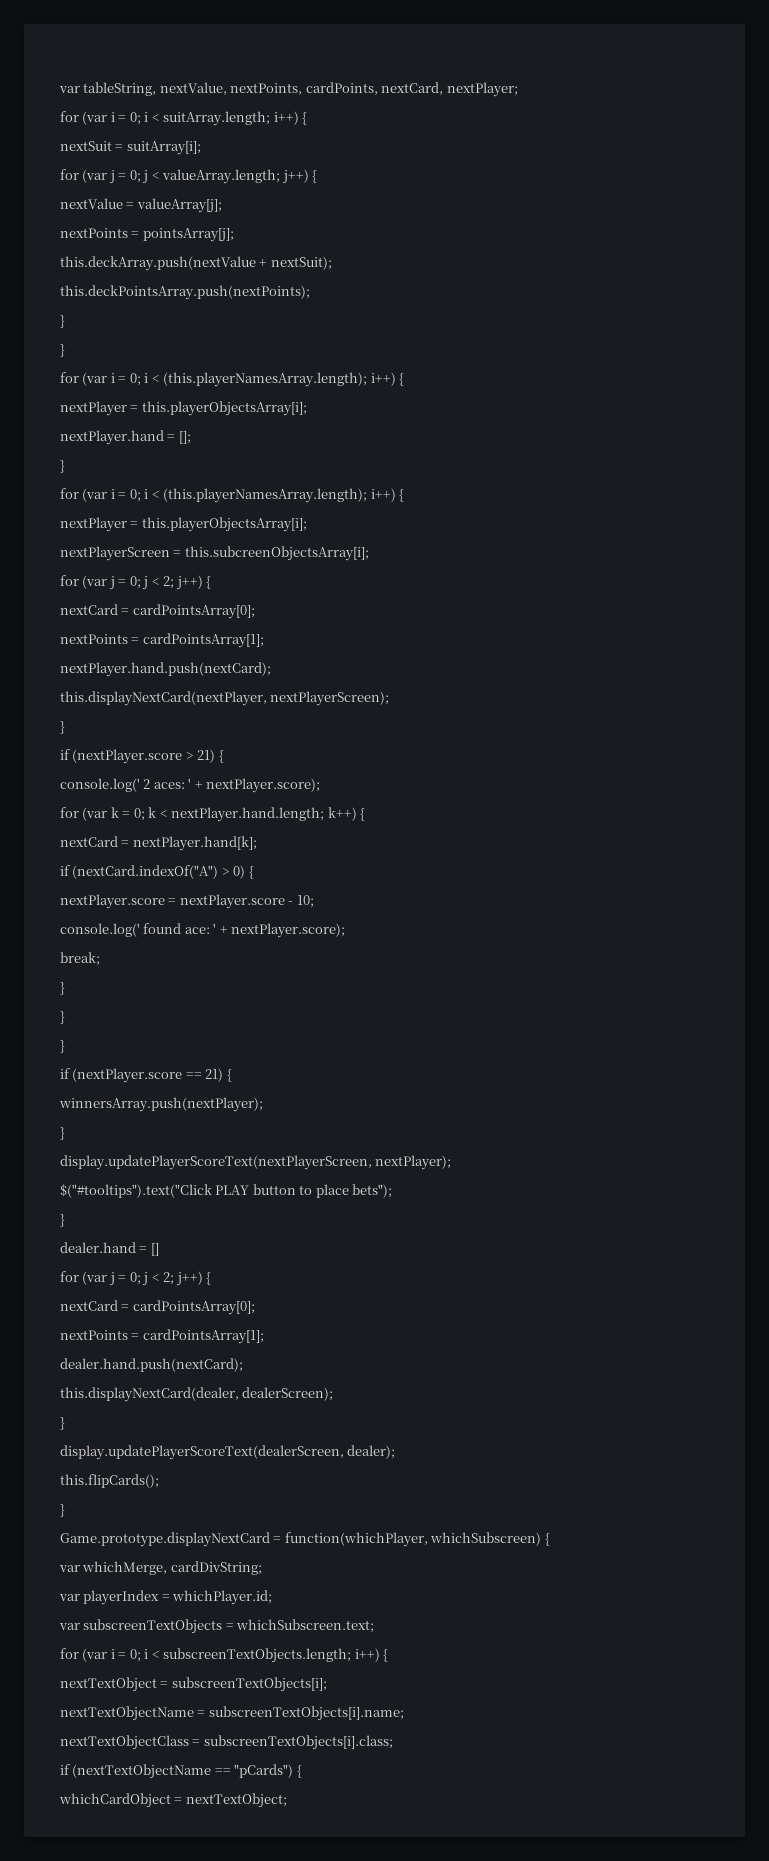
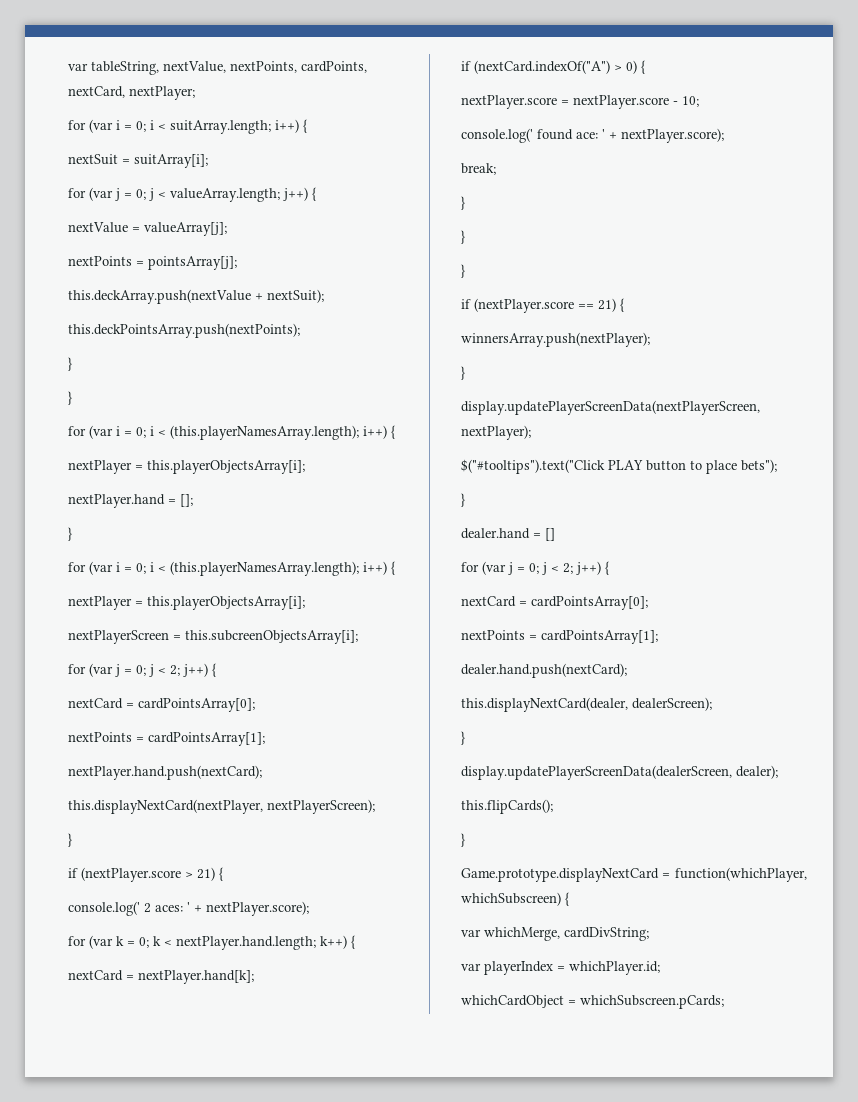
- display.updatePlayerScoreText(nextPlayerScreen, nextPlayer);
+ display.updatePlayerScreenData(nextPlayerScreen, nextPlayer);
- display.updatePlayerScoreText(dealerScreen, dealer);
+ display.updatePlayerScreenData(dealerScreen, dealer);
- var subscreenTextObjects = whichSubscreen.text;
- for (var i = 0; i < subscreenTextObjects.length; i++) {
- nextTextObject = subscreenTextObjects[i];
- nextTextObjectName = subscreenTextObjects[i].name;
- nextTextObjectClass = subscreenTextObjects[i].class;
- if (nextTextObjectName == "pCards") {
- whichCardObject = nextTextObject;
+ whichCardObject = whichSubscreen.pCards;

